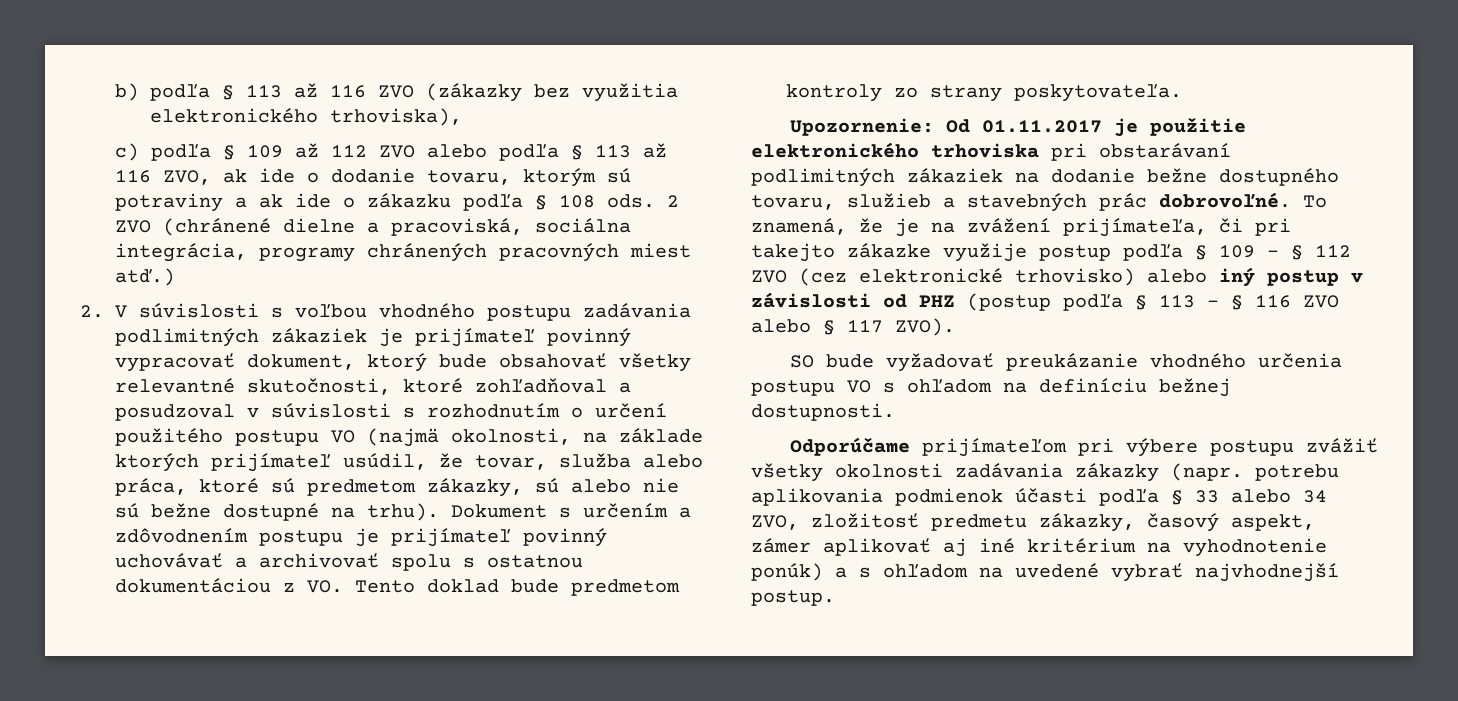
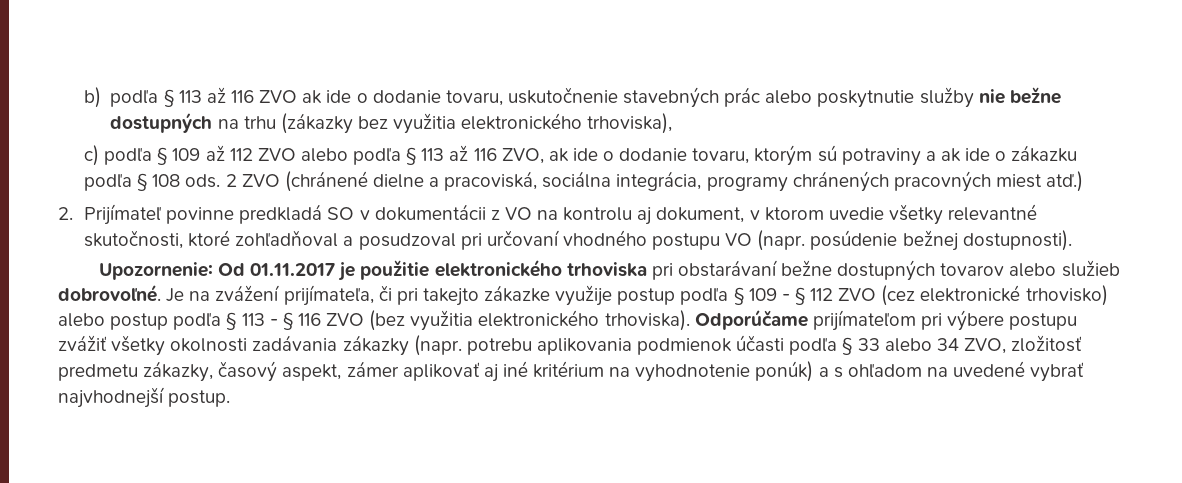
- b) podľa § 113 až 116 ZVO (zákazky bez využitia elektronického trhoviska),
+ b) podľa § 113 až 116 ZVO ak ide o dodanie tovaru, uskutočnenie stavebných prác alebo poskytnutie služby nie bežne dostupných na trhu (zákazky bez využitia elektronického trhoviska),
- 2. V súvislosti s voľbou vhodného postupu zadávania podlimitných zákaziek je prijímateľ povinný vypracovať dokument, ktorý bude obsahovať všetky relevantné skutočnosti, ktoré zohľadňoval a posudzoval v súvislosti s rozhodnutím o určení použitého postupu VO (najmä okolnosti, na základe ktorých prijímateľ usúdil, že tovar, služba alebo práca, ktoré sú predmetom zákazky, sú alebo nie sú bežne dostupné na trhu). Dokument s určením a zdôvodnením postupu je prijímateľ povinný uchovávať a archivovať spolu s ostatnou dokumentáciou z VO. Tento doklad bude predmetom kontroly zo strany poskytovateľa.
+ 2. Prijímateľ povinne predkladá SO v dokumentácii z VO na kontrolu aj dokument, v ktorom uvedie všetky relevantné skutočnosti, ktoré zohľadňoval a posudzoval pri určovaní vhodného postupu VO (napr. posúdenie bežnej dostupnosti).
- Od 01.11.2017 je použitie elektronického trhoviska pri obstarávaní podlimitných zákaziek na dodanie bežne dostupného tovaru, služieb a stavebných prác dobrovoľné. To znamená, že je na zvážení prijímateľa, či pri takejto zákazke využije postup podľa § 109 - § 112 ZVO (cez elektronické trhovisko) alebo iný postup v závislosti od PHZ (postup podľa § 113 - § 116 ZVO alebo § 117 ZVO).
- SO bude vyžadovať preukázanie vhodného určenia postupu VO s ohľadom na definíciu bežnej dostupnosti.
- Odporúčame prijímateľom pri výbere postupu zvážiť všetky okolnosti zadávania zákazky (napr. potrebu aplikovania podmienok účasti podľa § 33 alebo 34 ZVO, zložitosť predmetu zákazky, časový aspekt, zámer aplikovať aj iné kritérium na vyhodnotenie ponúk) a s ohľadom na uvedené vybrať najvhodnejší postup.
+ Od 01.11.2017 je použitie elektronického trhoviska pri obstarávaní bežne dostupných tovarov alebo služieb dobrovoľné. Je na zvážení prijímateľa, či pri takejto zákazke využije postup podľa § 109 - § 112 ZVO (cez elektronické trhovisko) alebo postup podľa § 113 - § 116 ZVO (bez využitia elektronického trhoviska). Odporúčame prijímateľom pri výbere postupu zvážiť všetky okolnosti zadávania zákazky (napr. potrebu aplikovania podmienok účasti podľa § 33 alebo 34 ZVO, zložitosť predmetu zákazky, časový aspekt, zámer aplikovať aj iné kritérium na vyhodnotenie ponúk) a s ohľadom na uvedené vybrať najvhodnejší postup.

